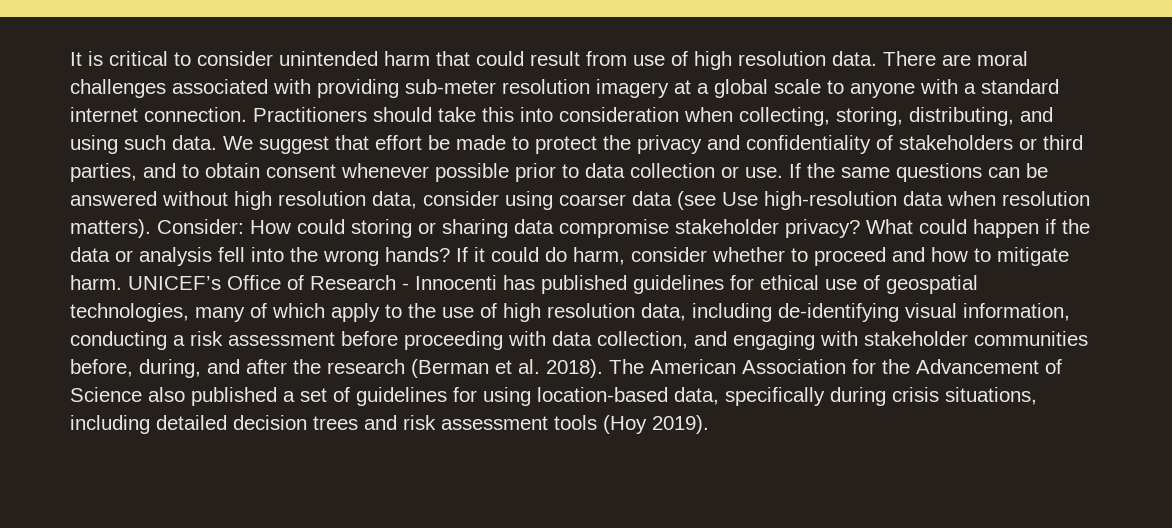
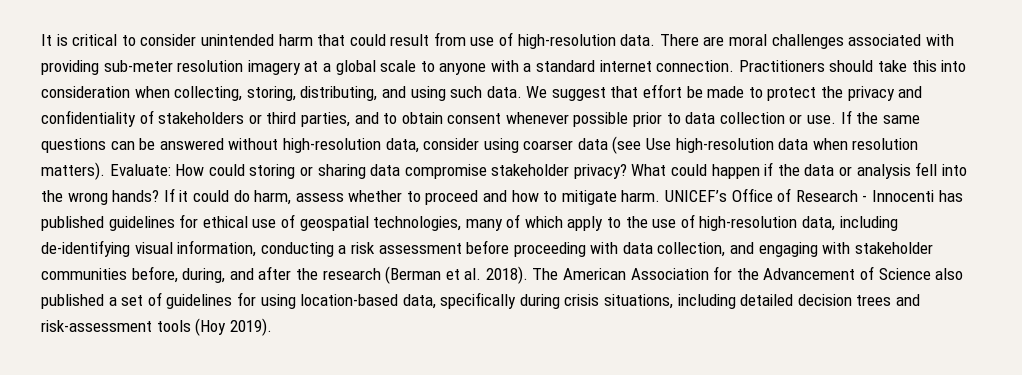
- It is critical to consider unintended harm that could result from use of high resolution data.
+ It is critical to consider unintended harm that could result from use of high-resolution data.
- If the same questions can be answered without high resolution data, consider using coarser data (see Use high-resolution data when resolution matters).
+ If the same questions can be answered without high-resolution data, consider using coarser data (see Use high-resolution data when resolution matters).
- Consider: How could storing or sharing data compromise stakeholder privacy?
+ Evaluate: How could storing or sharing data compromise stakeholder privacy?
- If it could do harm, consider whether to proceed and how to mitigate harm.
+ If it could do harm, assess whether to proceed and how to mitigate harm.
- UNICEF’s Office of Research - Innocenti has published guidelines for ethical use of geospatial technologies, many of which apply to the use of high resolution data, including de-identifying visual information, conducting a risk assessment before proceeding with data collection, and engaging with stakeholder communities before, during, and after the research (Berman et al. 2018).
+ UNICEF’s Office of Research - Innocenti has published guidelines for ethical use of geospatial technologies, many of which apply to the use of high-resolution data, including de-identifying visual information, conducting a risk assessment before proceeding with data collection, and engaging with stakeholder communities before, during, and after the research (Berman et al. 2018).
- The American Association for the Advancement of Science also published a set of guidelines for using location-based data, specifically during crisis situations, including detailed decision trees and risk assessment tools (Hoy 2019).
+ The American Association for the Advancement of Science also published a set of guidelines for using location-based data, specifically during crisis situations, including detailed decision trees and risk-assessment tools (Hoy 2019).

